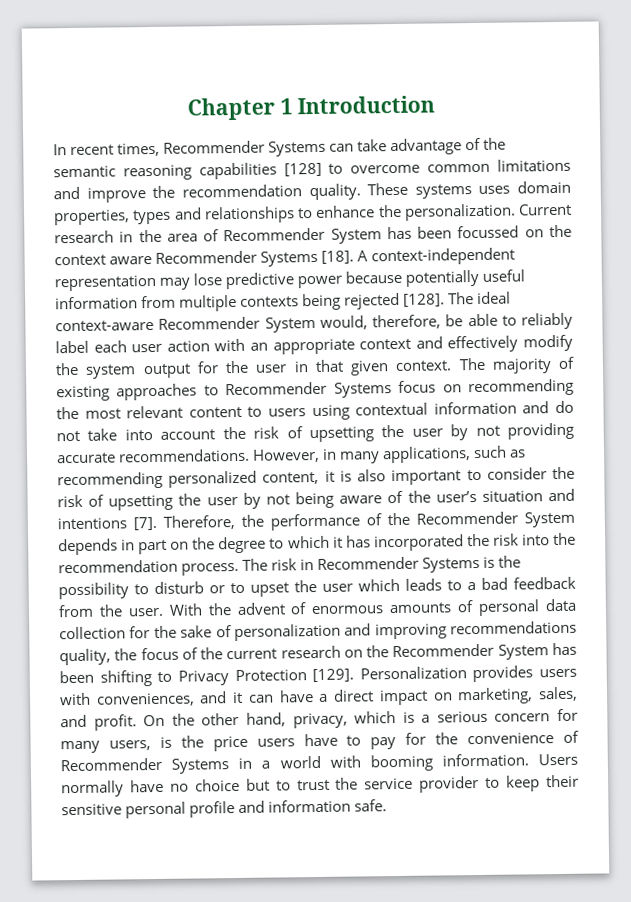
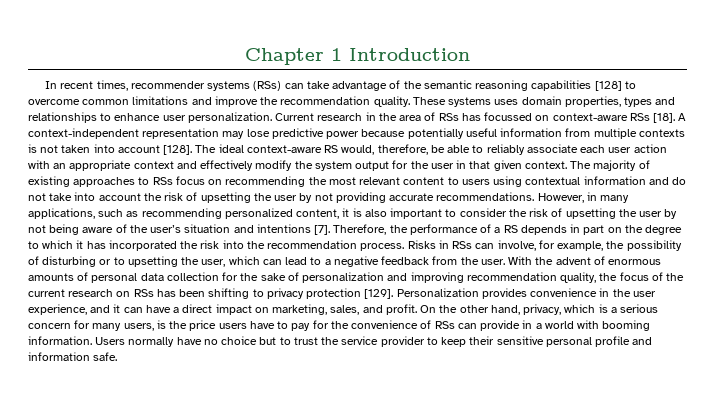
- In recent times, Recommender Systems can take advantage of the semantic reasoning capabilities [128] to overcome common limitations and improve the recommendation quality.
+ In recent times, recommender systems (RSs) can take advantage of the semantic reasoning capabilities [128] to overcome common limitations and improve the recommendation quality.
- These systems uses domain properties, types and relationships to enhance the personalization.
+ These systems uses domain properties, types and relationships to enhance user personalization.
- Current research in the area of Recommender System has been focussed on the context aware Recommender Systems [18].
+ Current research in the area of RSs has focussed on context-aware RSs [18].
- A context-independent representation may lose predictive power because potentially useful information from multiple contexts being rejected [128].
+ A context-independent representation may lose predictive power because potentially useful information from multiple contexts is not taken into account [128].
- The ideal context-aware Recommender System would, therefore, be able to reliably label each user action with an appropriate context and effectively modify the system output for the user in that given context.
+ The ideal context-aware RS would, therefore, be able to reliably associate each user action with an appropriate context and effectively modify the system output for the user in that given context.
- The majority of existing approaches to Recommender Systems focus on recommending the most relevant content to users using contextual information and do not take into account the risk of upsetting the user by not providing accurate recommendations.
+ The majority of existing approaches to RSs focus on recommending the most relevant content to users using contextual information and do not take into account the risk of upsetting the user by not providing accurate recommendations.
- Therefore, the performance of the Recommender System depends in part on the degree to which it has incorporated the risk into the recommendation process.
+ Therefore, the performance of a RS depends in part on the degree to which it has incorporated the risk into the recommendation process.
- The risk in Recommender Systems is the possibility to disturb or to upset the user which leads to a bad feedback from the user.
+ Risks in RSs can involve, for example, the possibility of disturbing or to upsetting the user, which can lead to a negative feedback from the user.
- With the advent of enormous amounts of personal data collection for the sake of personalization and improving recommendations quality, the focus of the current research on the Recommender System has been shifting to Privacy Protection [129].
+ With the advent of enormous amounts of personal data collection for the sake of personalization and improving recommendation quality, the focus of the current research on RSs has been shifting to privacy protection [129].
- Personalization provides users with conveniences, and it can have a direct impact on marketing, sales, and profit.
+ Personalization provides convenience in the user experience, and it can have a direct impact on marketing, sales, and profit.
- On the other hand, privacy, which is a serious concern for many users, is the price users have to pay for the convenience of Recommender Systems in a world with booming information.
+ On the other hand, privacy, which is a serious concern for many users, is the price users have to pay for the convenience of RSs can provide in a world with booming information.

